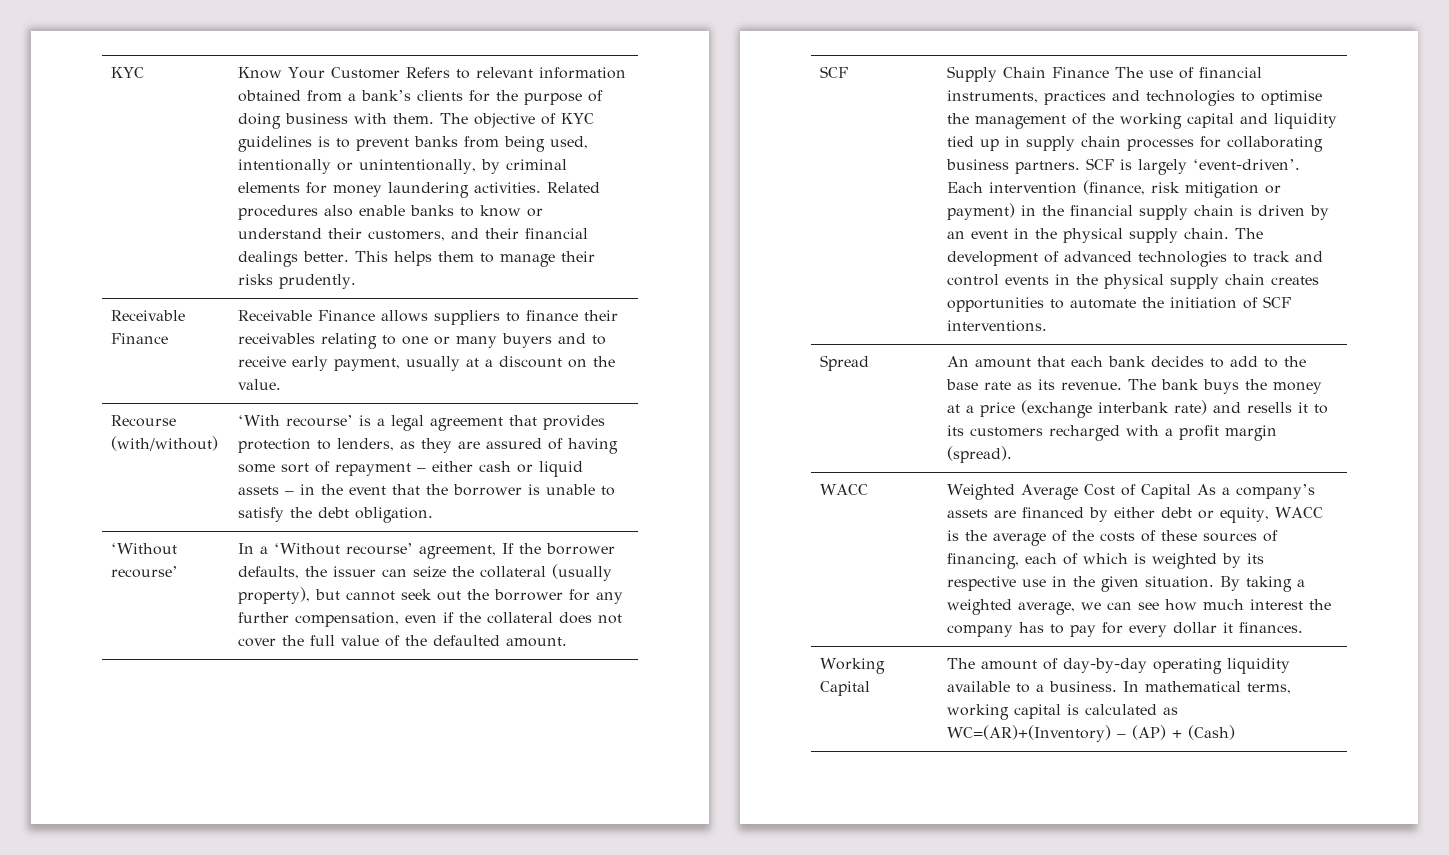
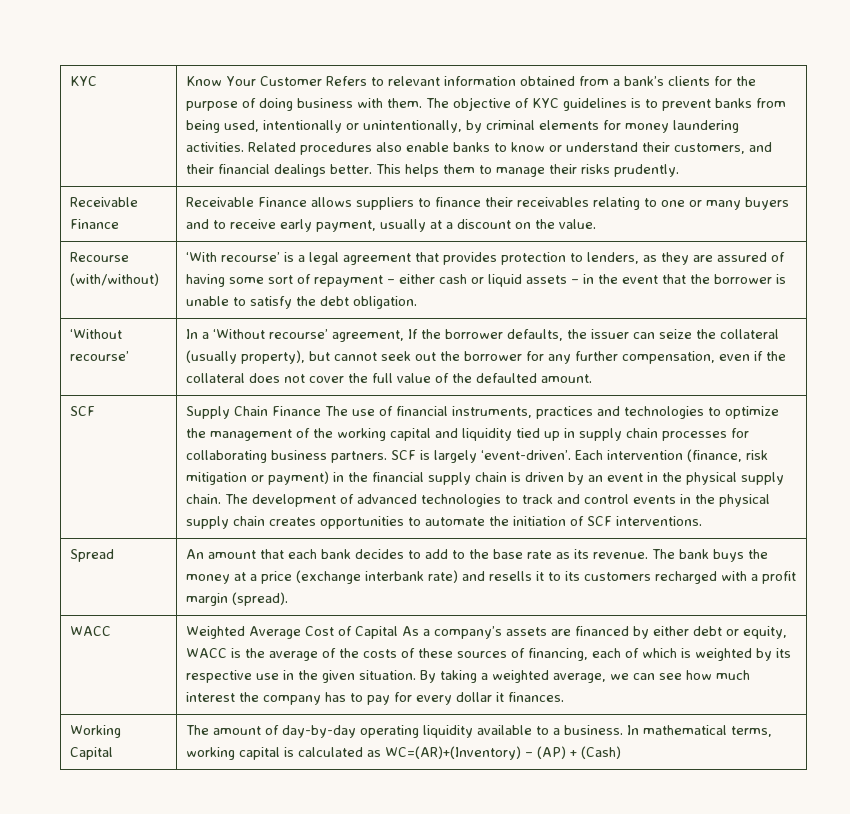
- Supply Chain Finance The use of financial instruments, practices and technologies to optimise the management of the working capital and liquidity tied up in supply chain processes for collaborating business partners.
+ Supply Chain Finance The use of financial instruments, practices and technologies to optimize the management of the working capital and liquidity tied up in supply chain processes for collaborating business partners.

